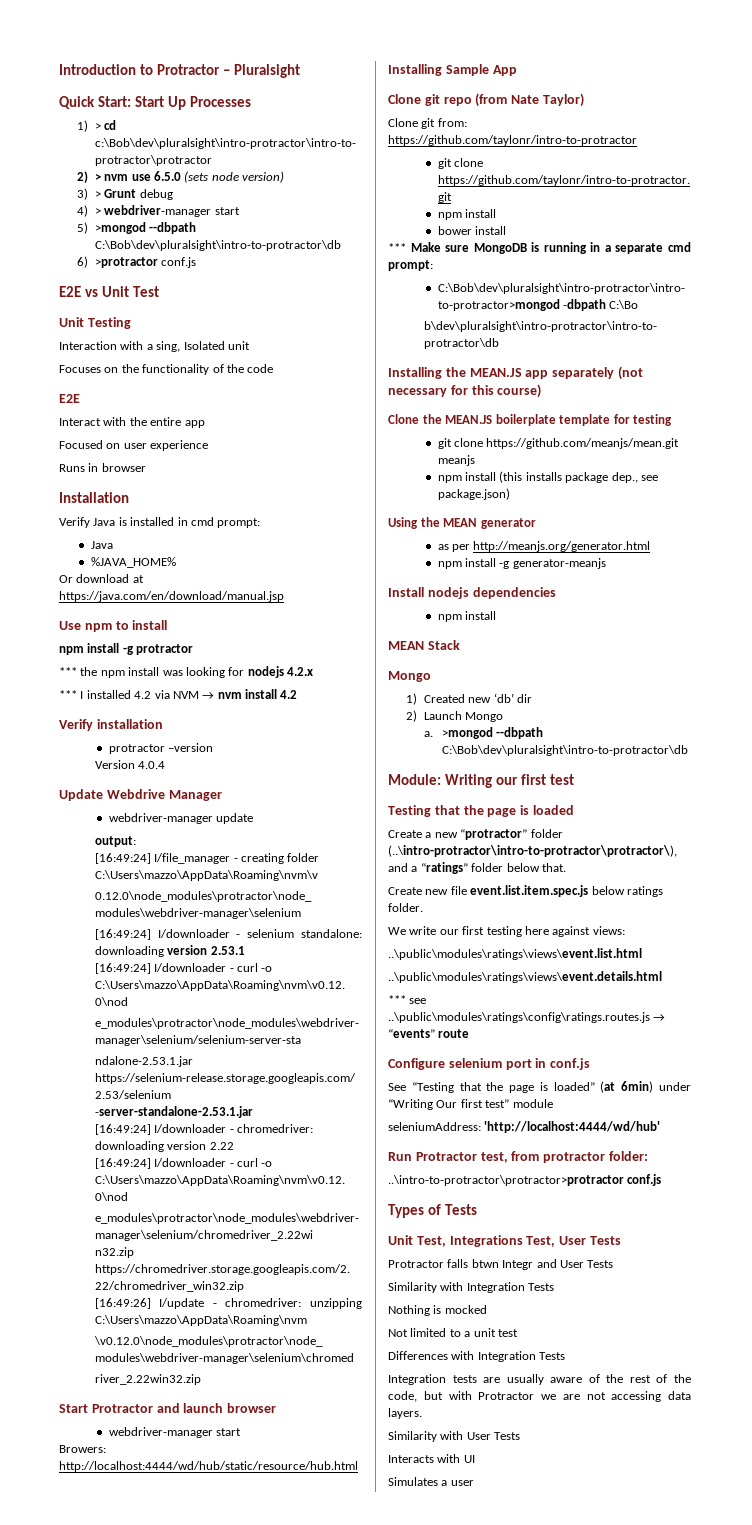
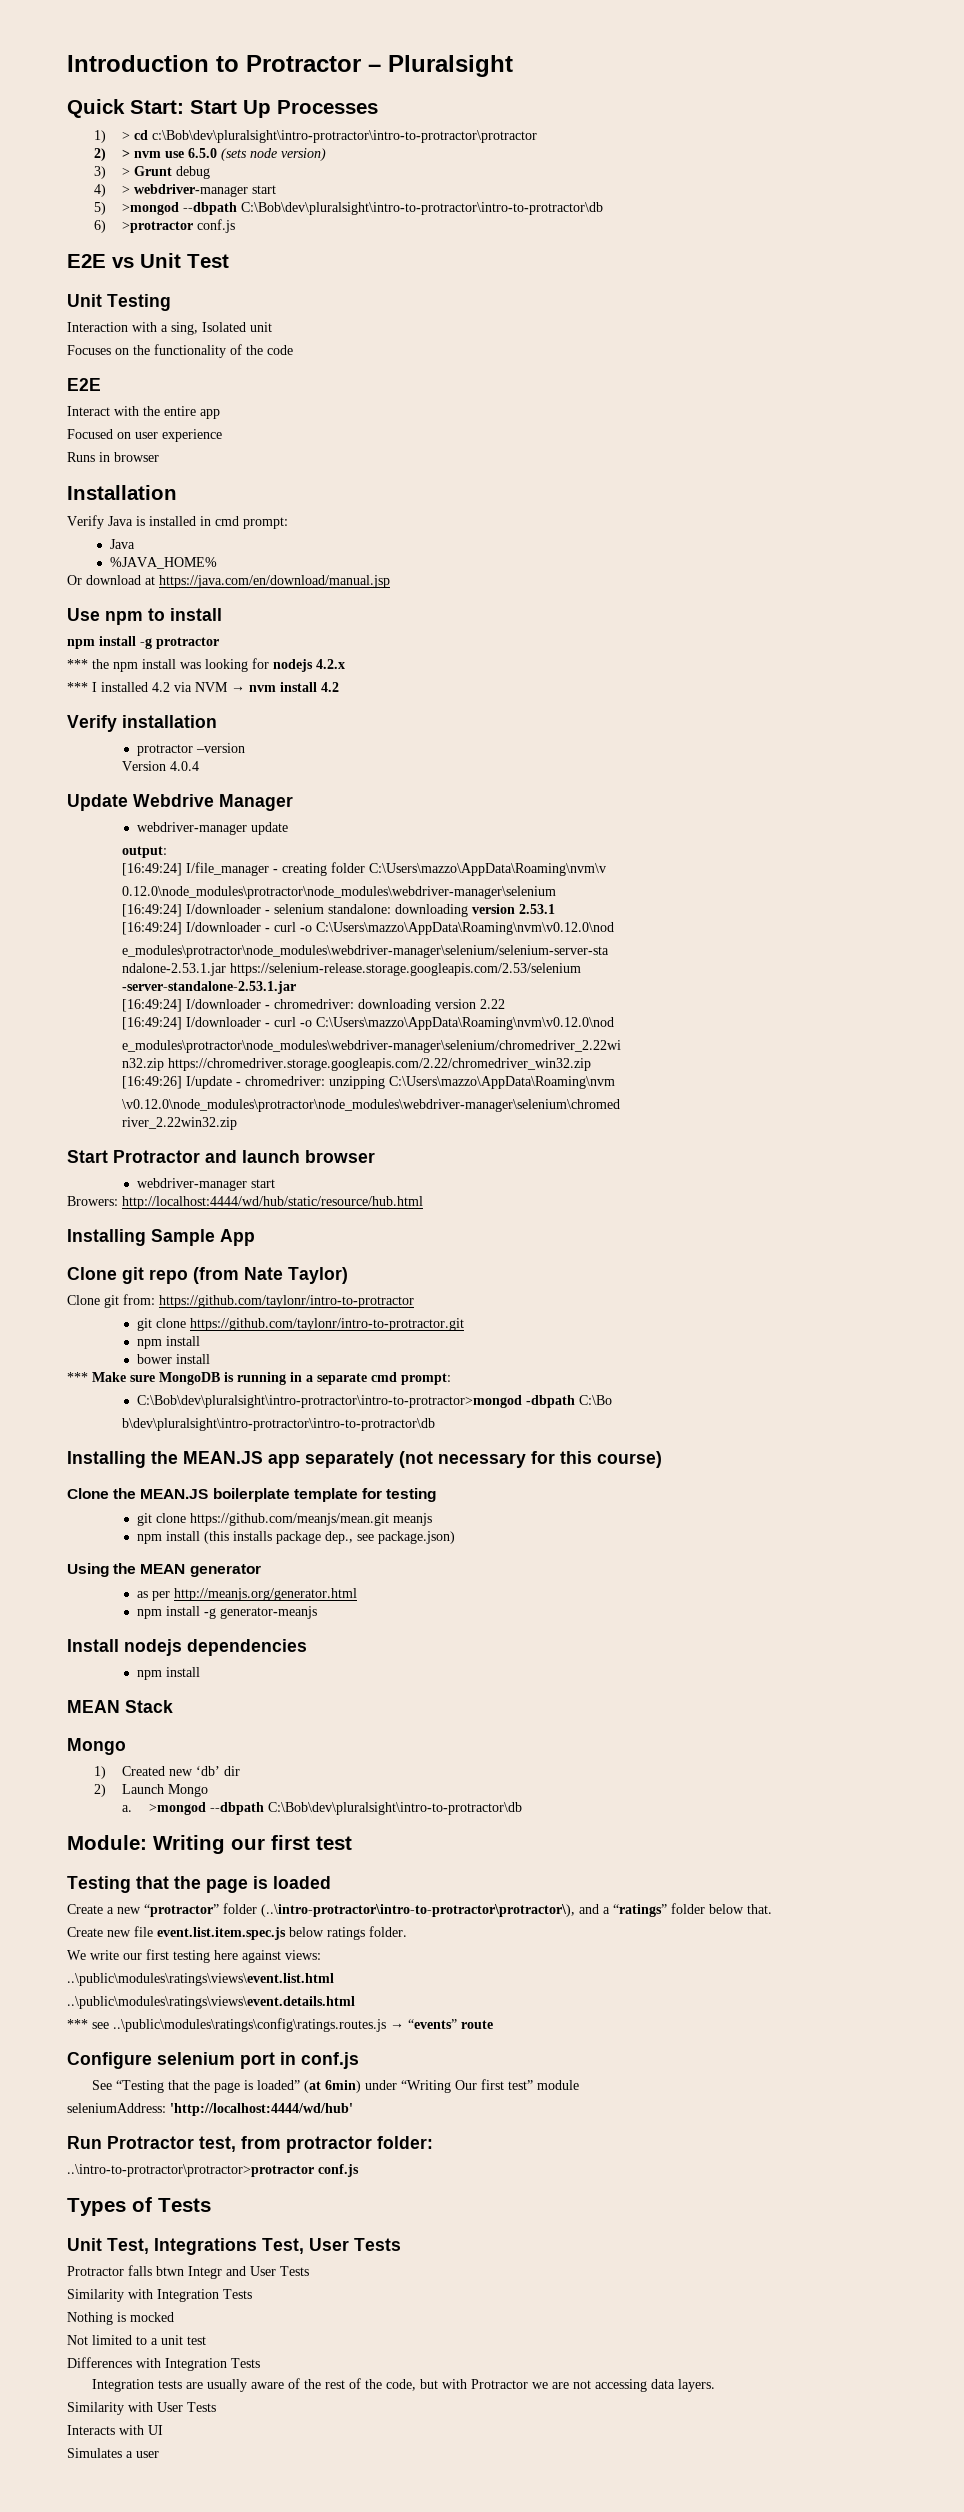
- 5) >mongod --dbpath C:\Bob\dev\pluralsight\intro-to-protractor\db
+ 5) >mongod --dbpath C:\Bob\dev\pluralsight\intro-to-protractor\intro-to-protractor\db

